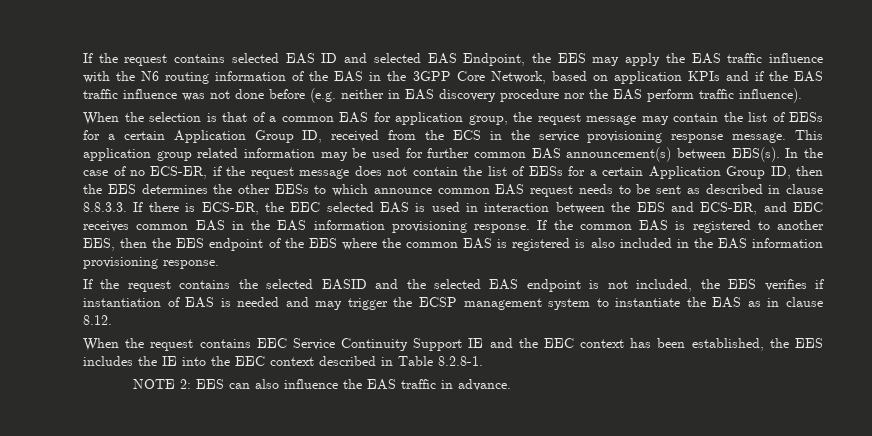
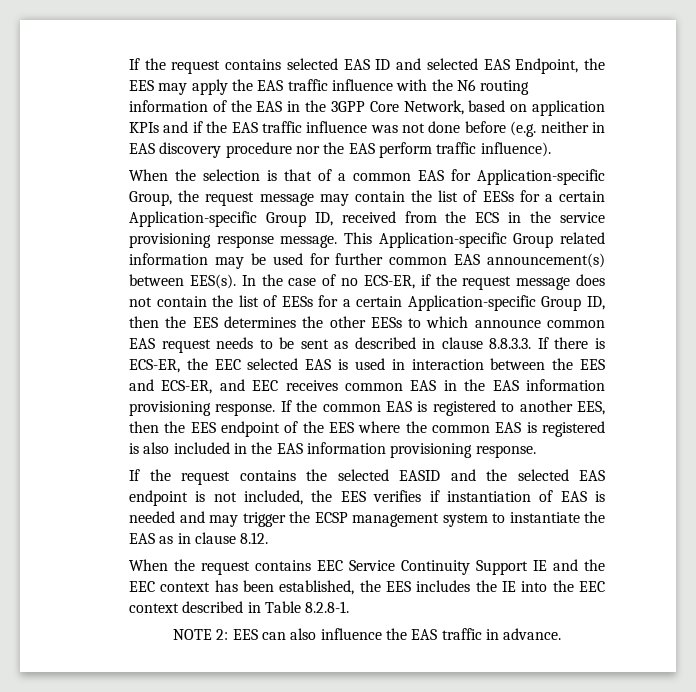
- When the selection is that of a common EAS for application group, the request message may contain the list of EESs for a certain Application Group ID, received from the ECS in the service provisioning response message.
+ When the selection is that of a common EAS for Application-specific Group, the request message may contain the list of EESs for a certain Application-specific Group ID, received from the ECS in the service provisioning response message.
- This application group related information may be used for further common EAS announcement(s) between EES(s).
+ This Application-specific Group related information may be used for further common EAS announcement(s) between EES(s).
- In the case of no ECS-ER, if the request message does not contain the list of EESs for a certain Application Group ID, then the EES determines the other EESs to which announce common EAS request needs to be sent as described in clause 8.8.3.3. If there is ECS-ER, the EEC selected EAS is used in interaction between the EES and ECS-ER, and EEC receives common EAS in the EAS information provisioning response.
+ In the case of no ECS-ER, if the request message does not contain the list of EESs for a certain Application-specific Group ID, then the EES determines the other EESs to which announce common EAS request needs to be sent as described in clause 8.8.3.3. If there is ECS-ER, the EEC selected EAS is used in interaction between the EES and ECS-ER, and EEC receives common EAS in the EAS information provisioning response.

